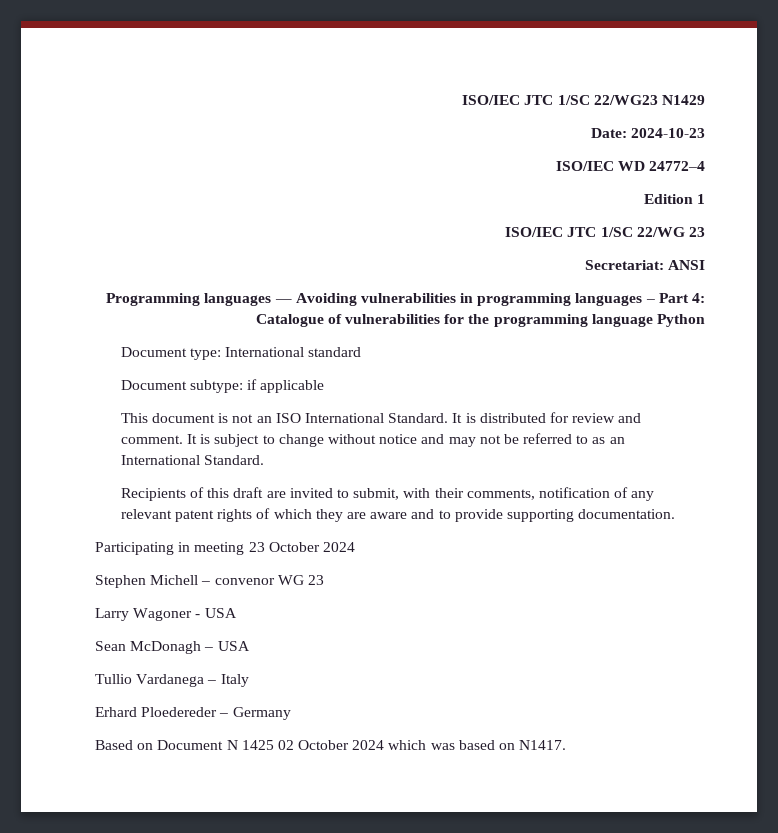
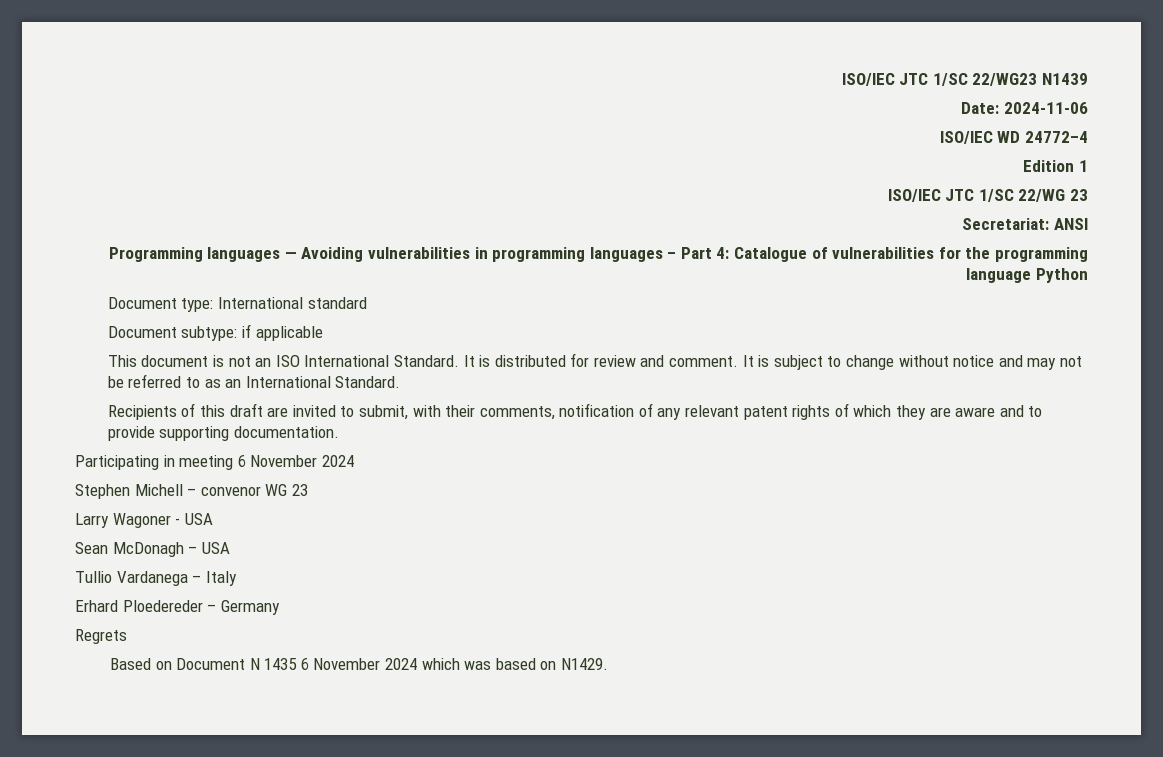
- ISO/IEC JTC 1/SC 22/WG23 N1429
+ ISO/IEC JTC 1/SC 22/WG23 N1439
- Date: 2024-10-23
+ Date: 2024-11-06
- Participating in meeting 23 October 2024
+ Participating in meeting 6 November 2024
+ Regrets
- Based on Document N 1425 02 October 2024 which was based on N1417.
+ Based on Document N 1435 6 November 2024 which was based on N1429.

